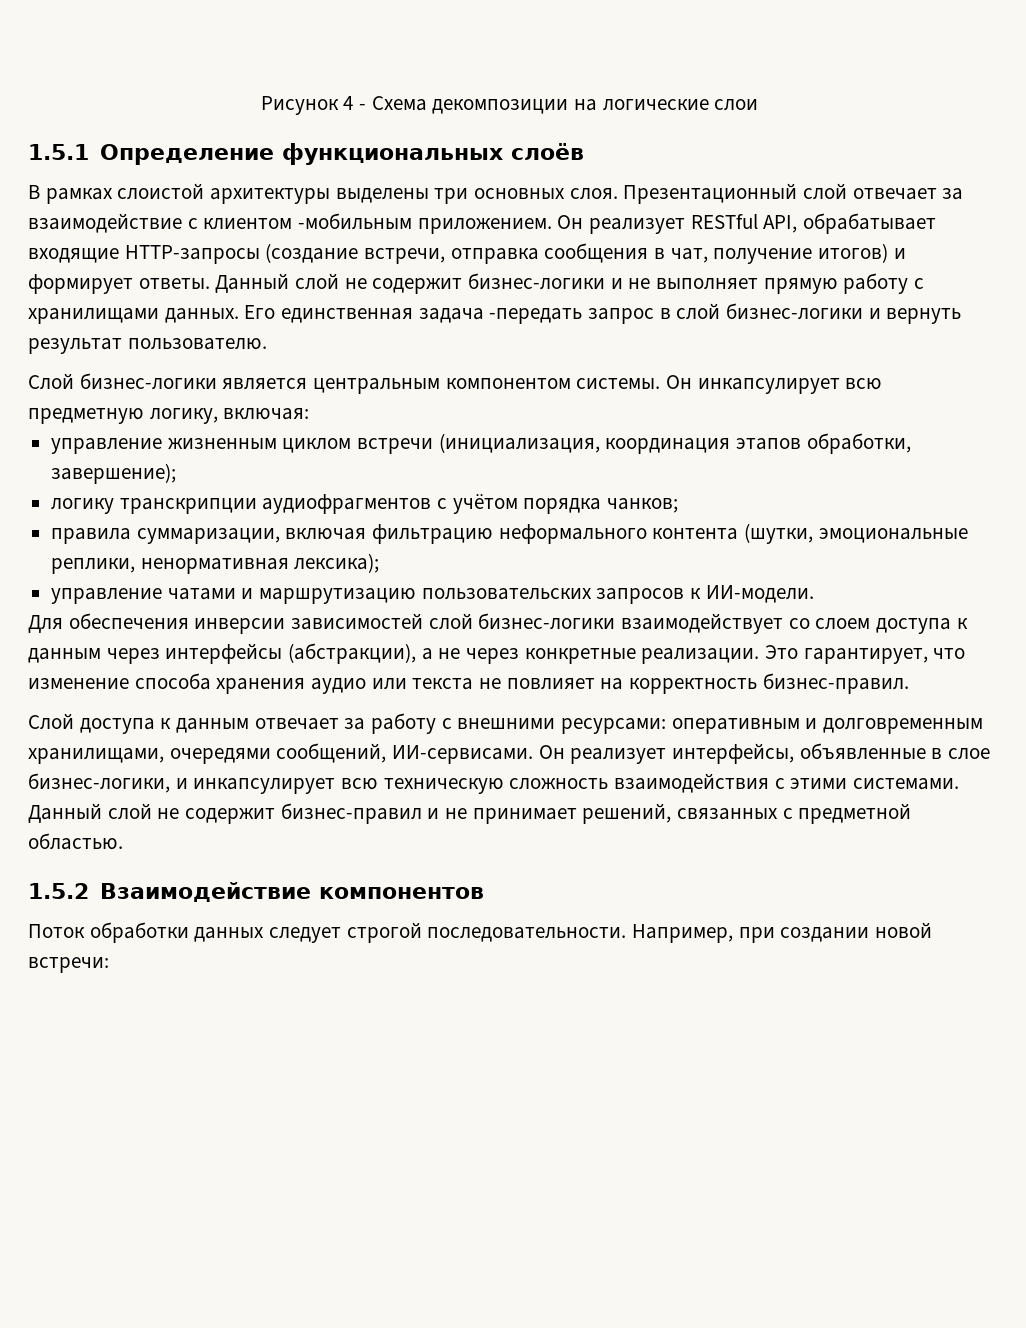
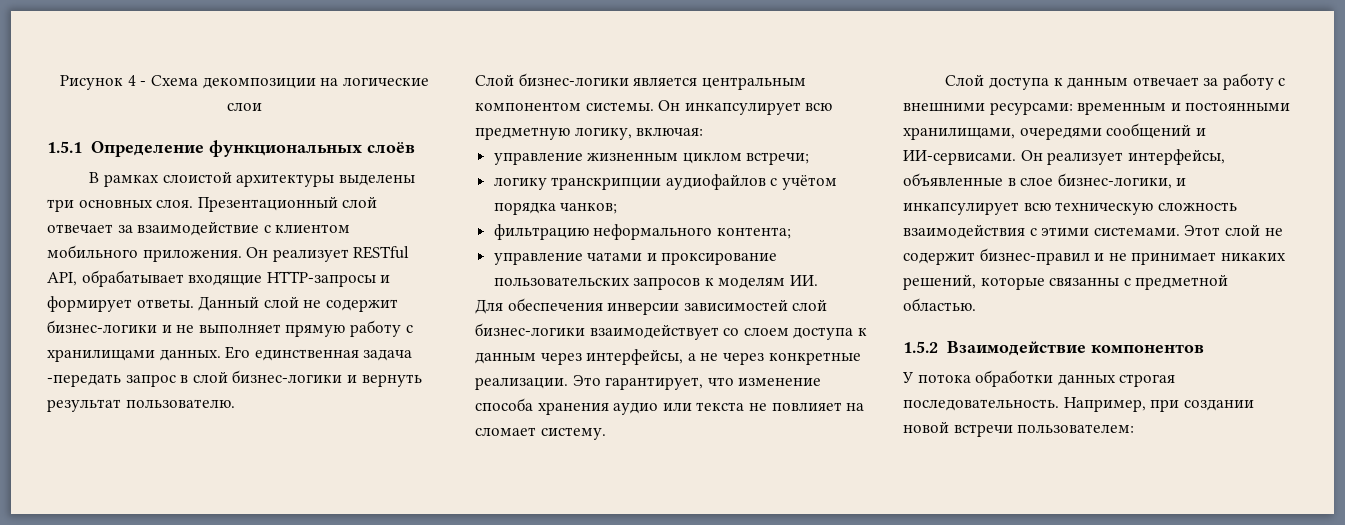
- Презентационный слой отвечает за взаимодействие с клиентом -мобильным приложением.
+ Презентационный слой отвечает за взаимодействие с клиентом мобильного приложения.
- Он реализует RESTful API, обрабатывает входящие HTTP-запросы (создание встречи, отправка сообщения в чат, получение итогов) и формирует ответы.
+ Он реализует RESTful API, обрабатывает входящие HTTP-запросы и формирует ответы.
- управление жизненным циклом встречи (инициализация, координация этапов обработки, завершение);
+ управление жизненным циклом встречи;
- логику транскрипции аудиофрагментов с учётом порядка чанков;
+ логику транскрипции аудиофайлов с учётом порядка чанков;
- правила суммаризации, включая фильтрацию неформального контента (шутки, эмоциональные реплики, ненормативная лексика);
+ фильтрацию неформального контента;
- управление чатами и маршрутизацию пользовательских запросов к ИИ-модели.
+ управление чатами и проксирование пользовательских запросов к моделям ИИ.
- Для обеспечения инверсии зависимостей слой бизнес-логики взаимодействует со слоем доступа к данным через интерфейсы (абстракции), а не через конкретные реализации.
+ Для обеспечения инверсии зависимостей слой бизнес-логики взаимодействует со слоем доступа к данным через интерфейсы, а не через конкретные реализации.
- Это гарантирует, что изменение способа хранения аудио или текста не повлияет на корректность бизнес-правил.
+ Это гарантирует, что изменение способа хранения аудио или текста не повлияет на сломает систему.
- Слой доступа к данным отвечает за работу с внешними ресурсами: оперативным и долговременным хранилищами, очередями сообщений, ИИ-сервисами.
+ Слой доступа к данным отвечает за работу с внешними ресурсами: временным и постоянными хранилищами, очередями сообщений и ИИ-сервисами.
- Данный слой не содержит бизнес-правил и не принимает решений, связанных с предметной областью.
+ Этот слой не содержит бизнес-правил и не принимает никаких решений, которые связанны с предметной областью.
- Поток обработки данных следует строгой последовательности.
+ У потока обработки данных строгая последовательность.
- Например, при создании новой встречи:
+ Например, при создании новой встречи пользователем:

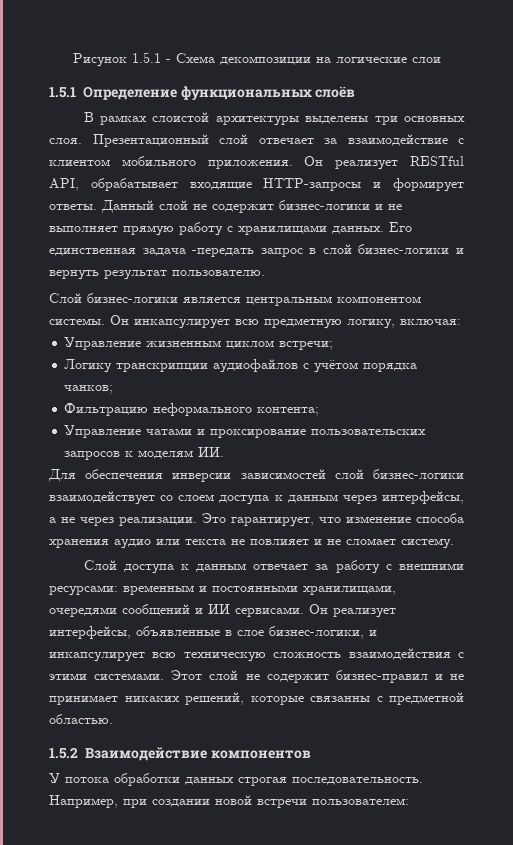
- Рисунок 4 - Схема декомпозиции на логические слои
+ Рисунок 1.5.1 - Схема декомпозиции на логические слои
- управление жизненным циклом встречи;
+ Управление жизненным циклом встречи;
- логику транскрипции аудиофайлов с учётом порядка чанков;
+ Логику транскрипции аудиофайлов с учётом порядка чанков;
- фильтрацию неформального контента;
+ Фильтрацию неформального контента;
- управление чатами и проксирование пользовательских запросов к моделям ИИ.
+ Управление чатами и проксирование пользовательских запросов к моделям ИИ.
- Для обеспечения инверсии зависимостей слой бизнес-логики взаимодействует со слоем доступа к данным через интерфейсы, а не через конкретные реализации.
+ Для обеспечения инверсии зависимостей слой бизнес-логики взаимодействует со слоем доступа к данным через интерфейсы, а не через реализации.
- Это гарантирует, что изменение способа хранения аудио или текста не повлияет на сломает систему.
+ Это гарантирует, что изменение способа хранения аудио или текста не повлияет и не сломает систему.
- Слой доступа к данным отвечает за работу с внешними ресурсами: временным и постоянными хранилищами, очередями сообщений и ИИ-сервисами.
+ Слой доступа к данным отвечает за работу с внешними ресурсами: временным и постоянными хранилищами, очередями сообщений и ИИ сервисами.

